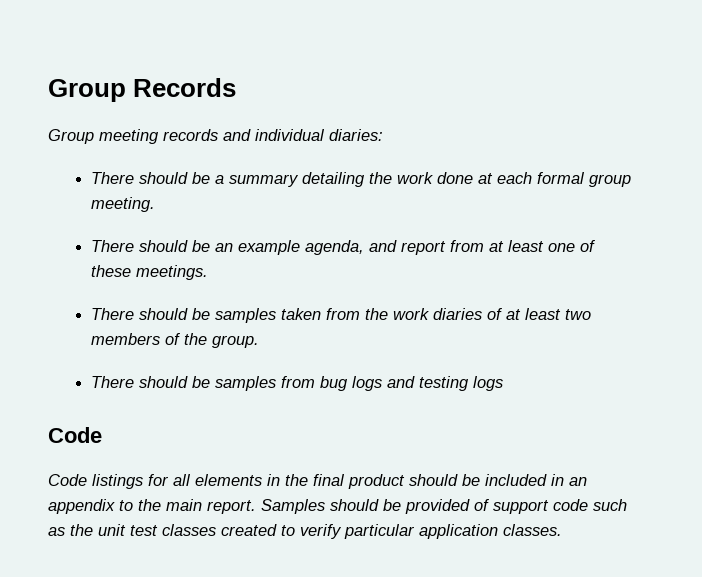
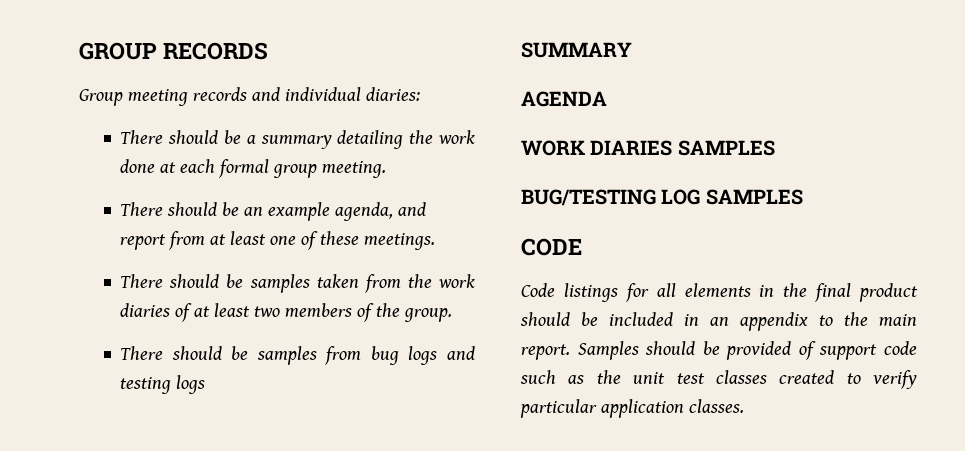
- Group Records
+ GROUP RECORDS
  There should be samples from bug logs and testing logs
- Code
+ SUMMARY
+ AGENDA
+ WORK DIARIES SAMPLES
+ BUG/TESTING LOG SAMPLES
+ CODE

